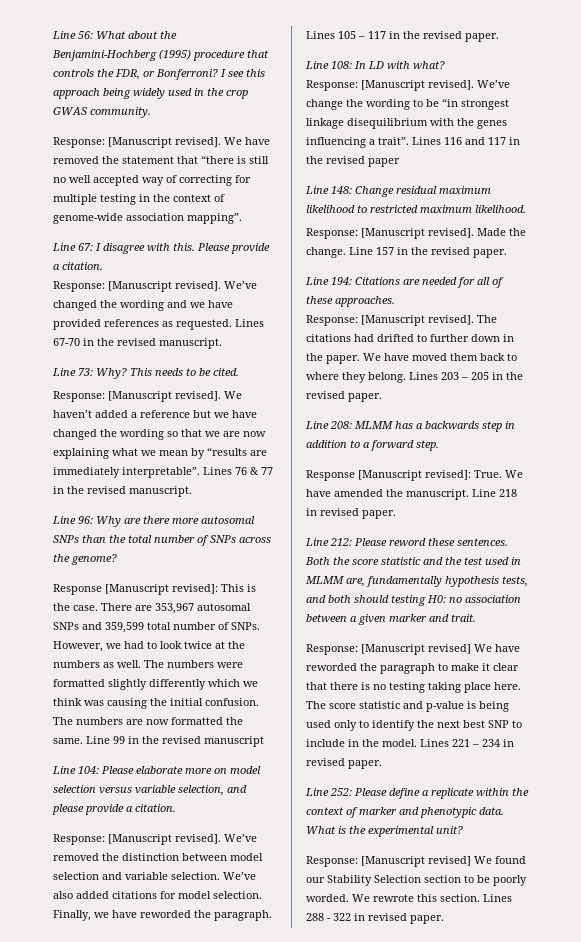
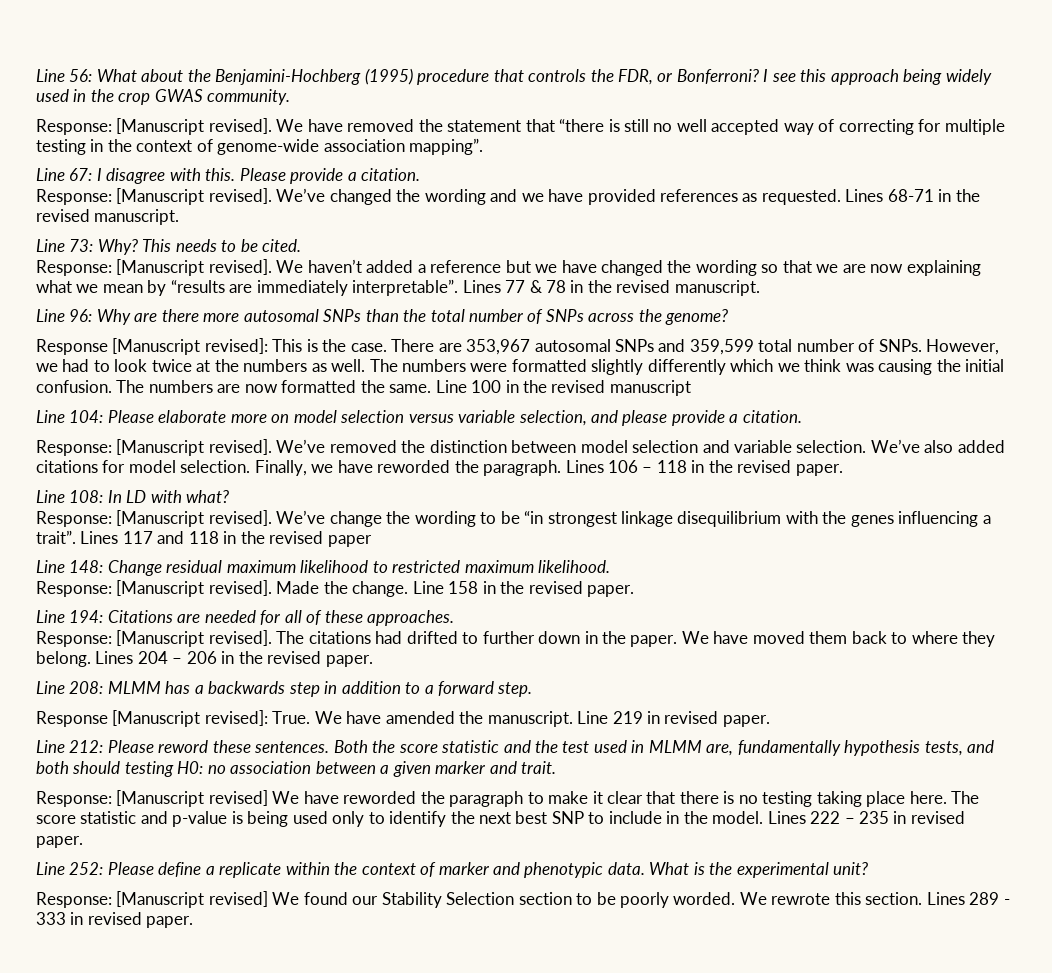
- Lines 67-70 in the revised manuscript.
+ Lines 68-71 in the revised manuscript.
- Lines 76 & 77 in the revised manuscript.
+ Lines 77 & 78 in the revised manuscript.
- Line 99 in the revised manuscript
+ Line 100 in the revised manuscript
- Lines 105 – 117 in the revised paper.
+ Lines 106 – 118 in the revised paper.
- Lines 116 and 117 in the revised paper
+ Lines 117 and 118 in the revised paper
- Line 157 in the revised paper.
+ Line 158 in the revised paper.
- Lines 203 – 205 in the revised paper.
+ Lines 204 – 206 in the revised paper.
- Line 218 in revised paper.
+ Line 219 in revised paper.
- Lines 221 – 234 in revised paper.
+ Lines 222 – 235 in revised paper.
- Lines 288 - 322 in revised paper.
+ Lines 289 - 333 in revised paper.

